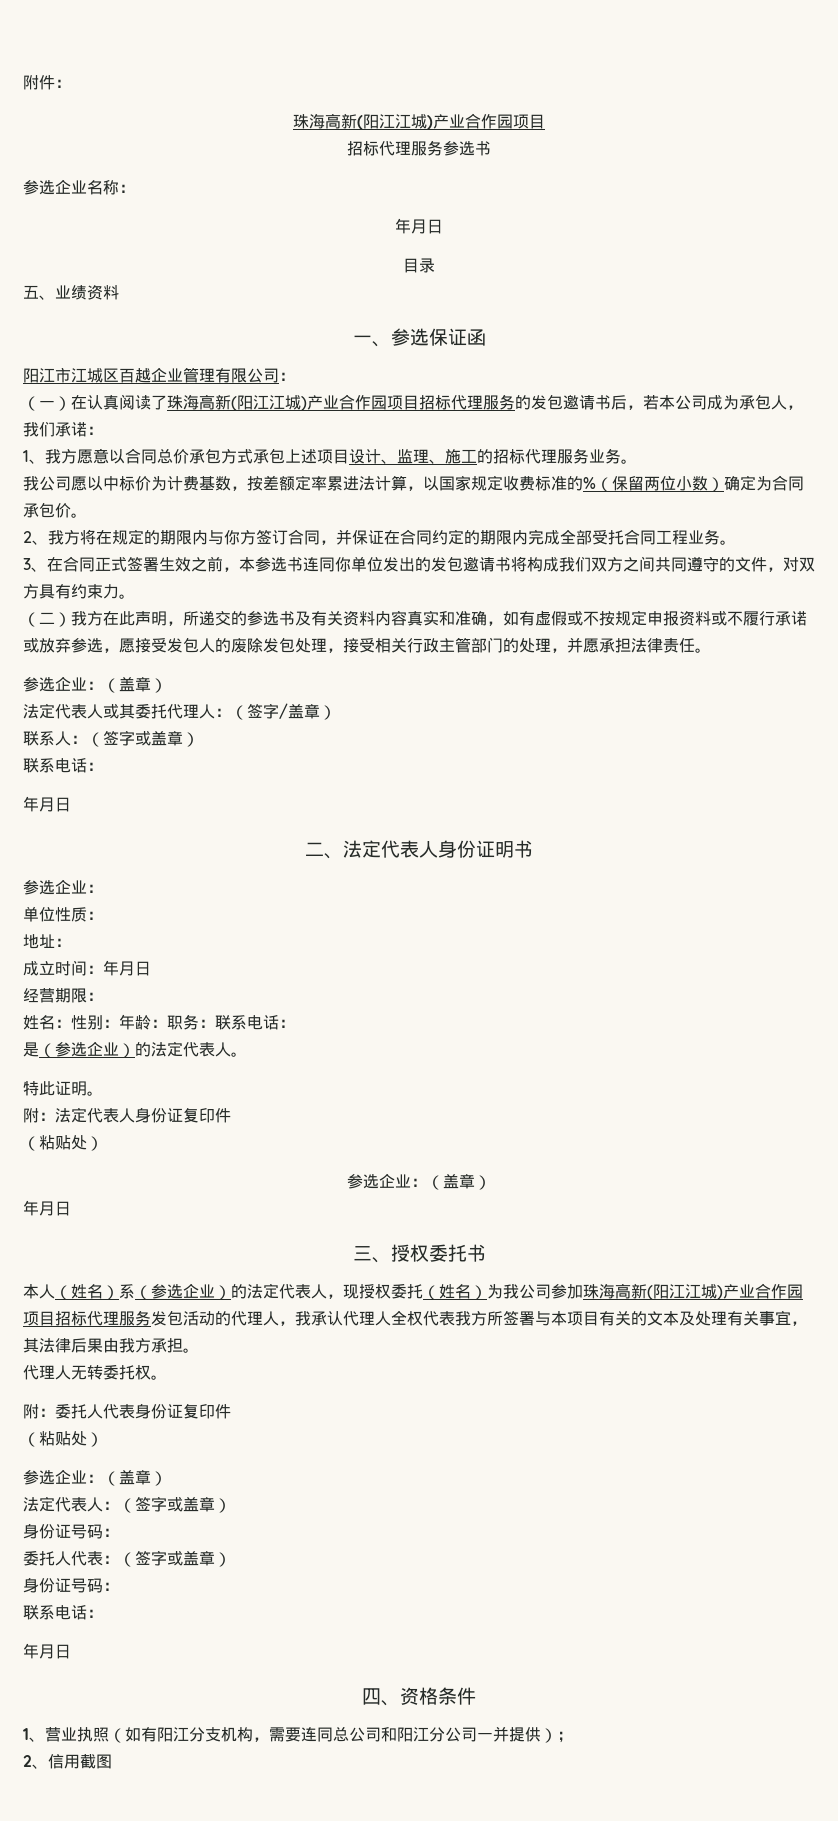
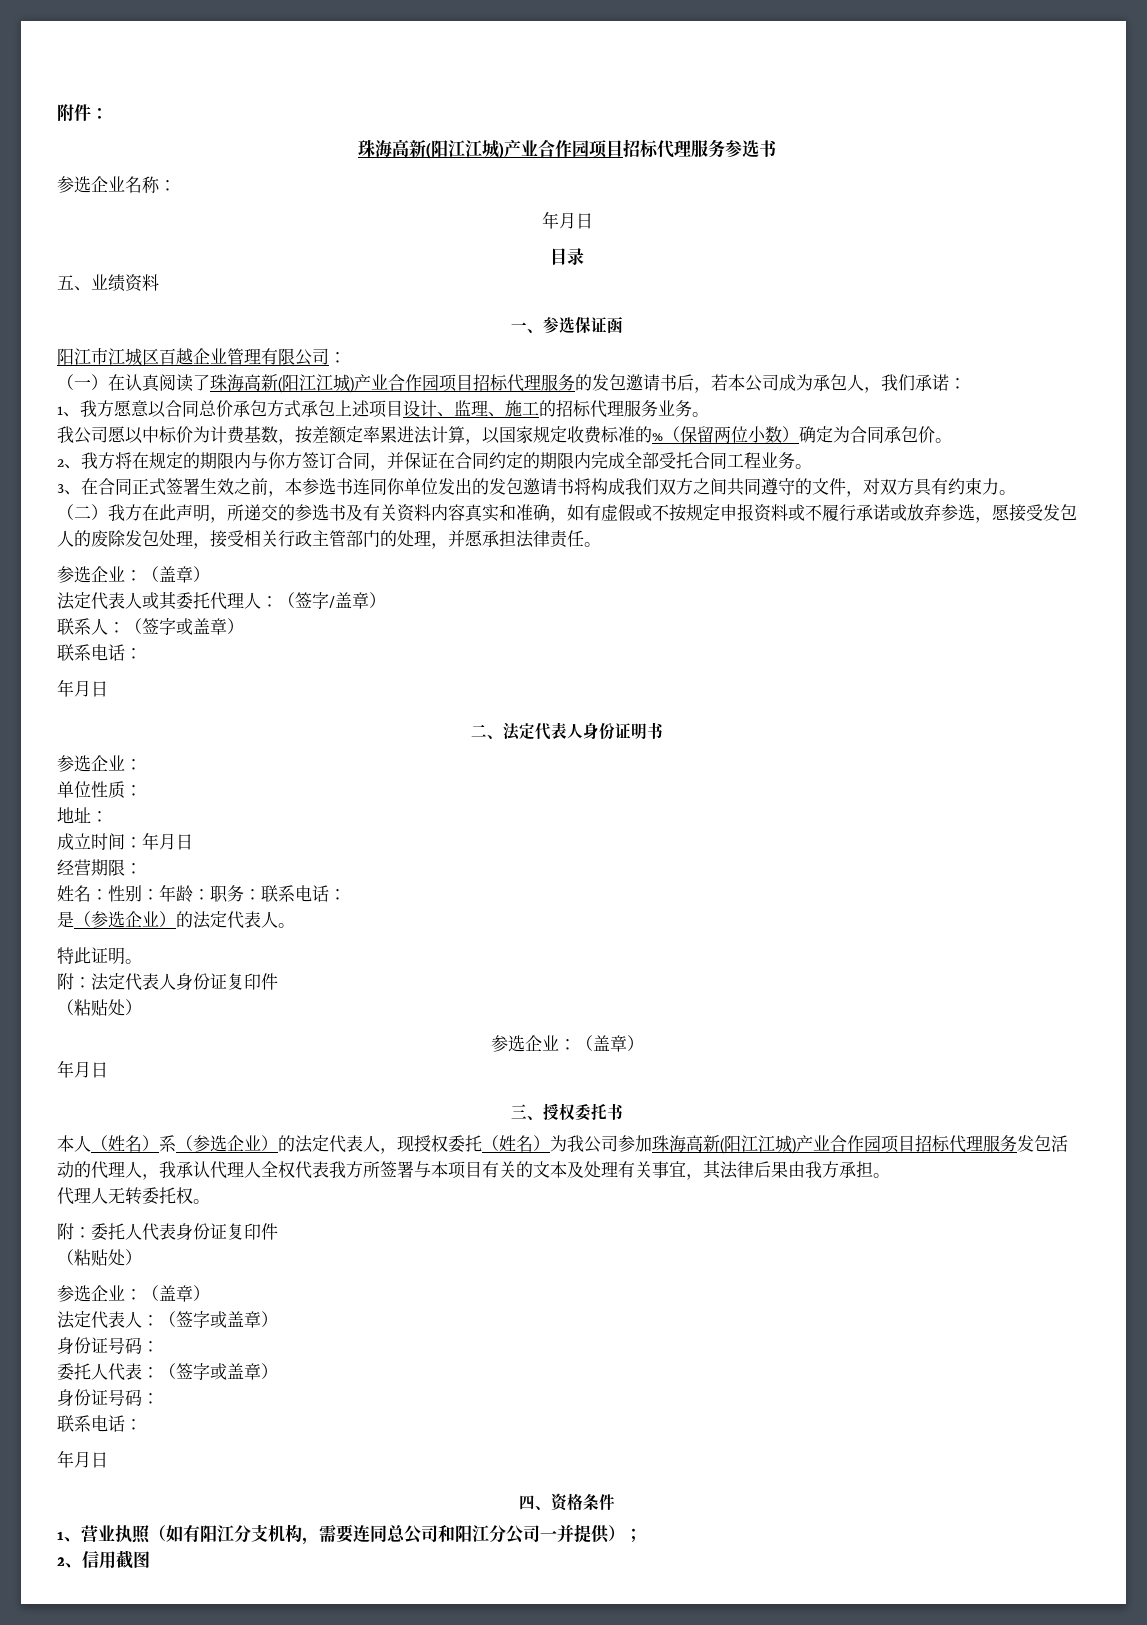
  附件：
- 珠海高新(阳江江城)产业合作园项目
- 招标代理服务参选书
+ 珠海高新(阳江江城)产业合作园项目招标代理服务参选书

